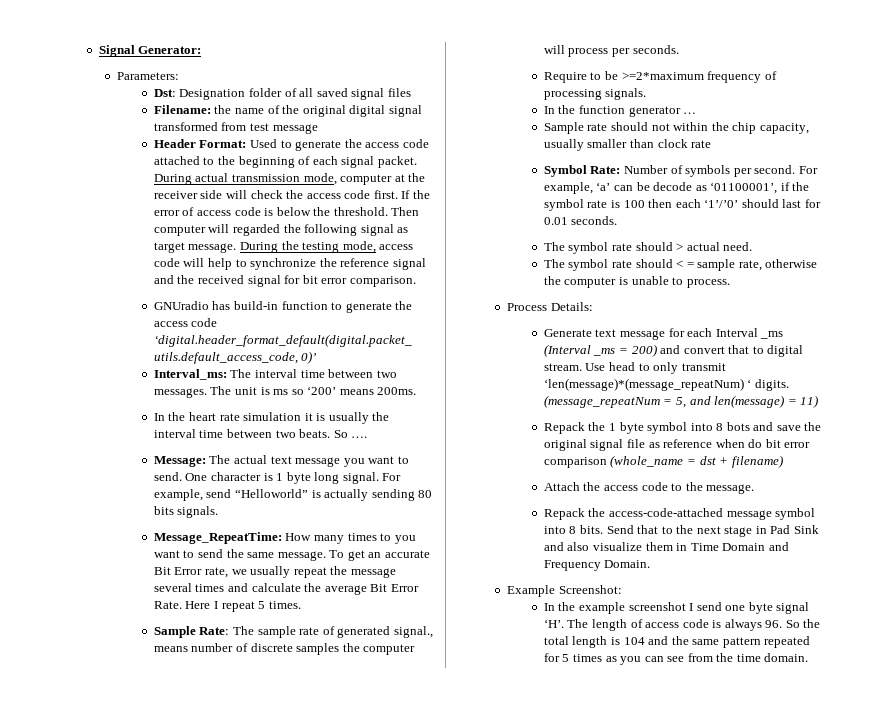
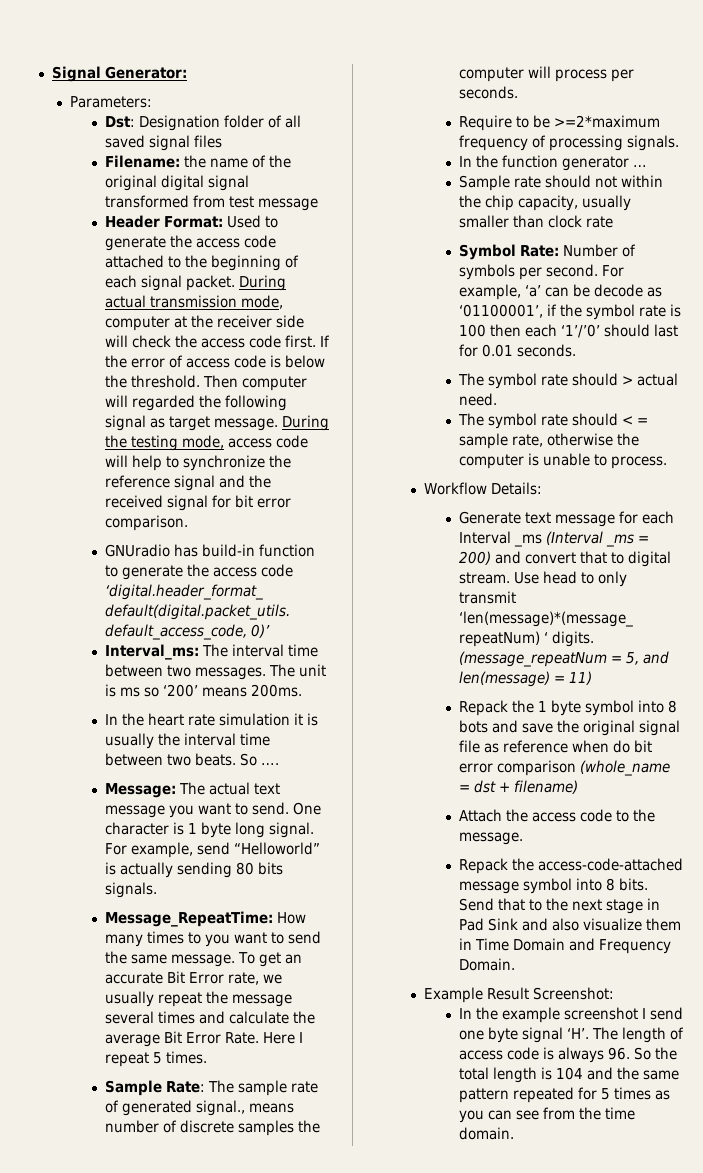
- Process Details:
+ Workflow Details:
- Example Screenshot:
+ Example Result Screenshot:

